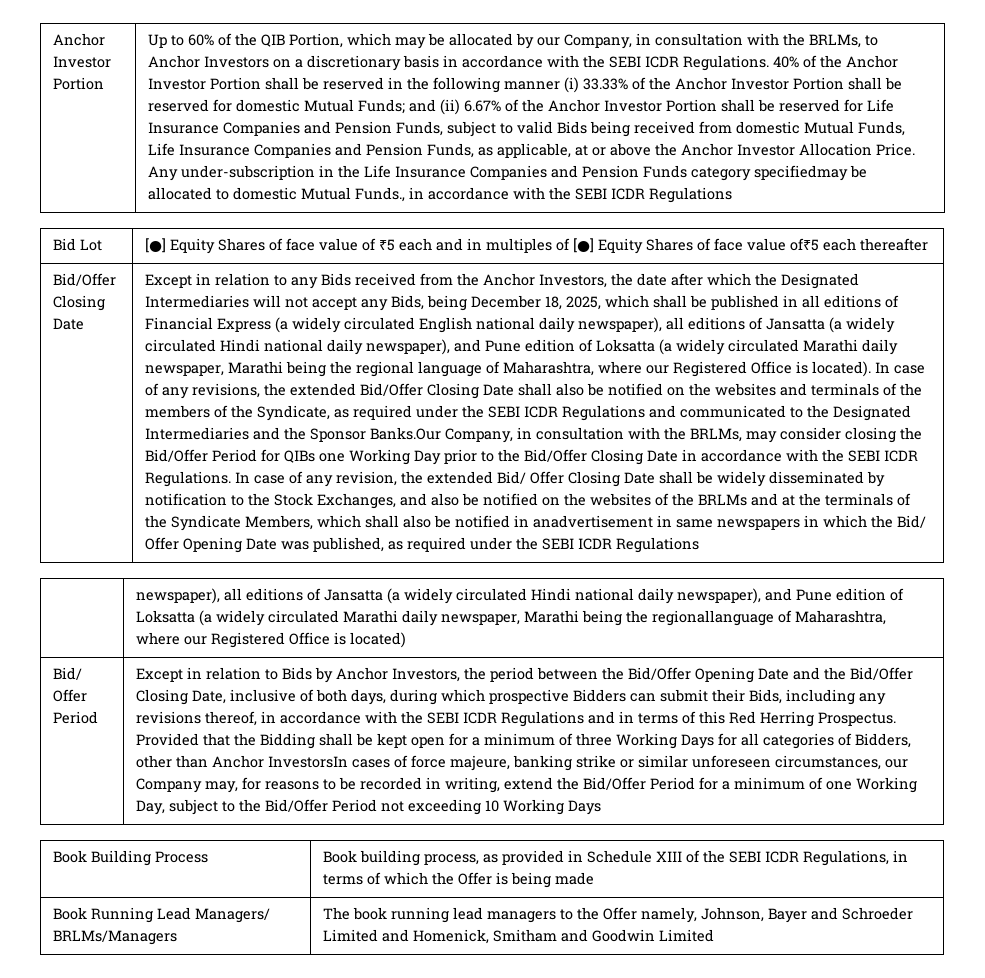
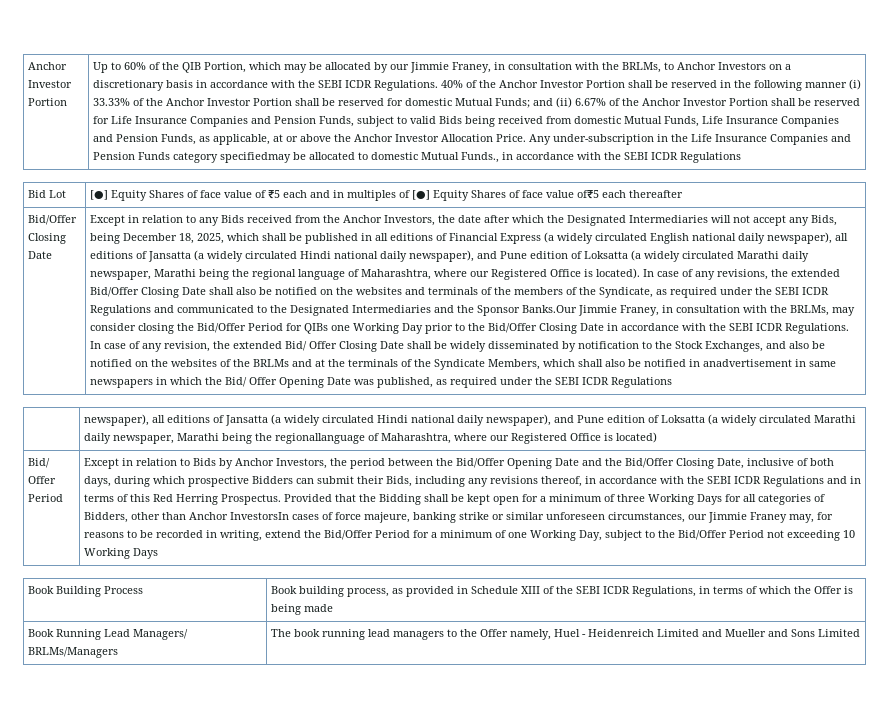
- Up to 60% of the QIB Portion, which may be allocated by our Company, in consultation with the BRLMs, to Anchor Investors on a discretionary basis in accordance with the SEBI ICDR Regulations.
+ Up to 60% of the QIB Portion, which may be allocated by our Jimmie Franey, in consultation with the BRLMs, to Anchor Investors on a discretionary basis in accordance with the SEBI ICDR Regulations.
- In case of any revisions, the extended Bid/Offer Closing Date shall also be notified on the websites and terminals of the members of the Syndicate, as required under the SEBI ICDR Regulations and communicated to the Designated Intermediaries and the Sponsor Banks.Our Company, in consultation with the BRLMs, may consider closing the Bid/Offer Period for QIBs one Working Day prior to the Bid/Offer Closing Date in accordance with the SEBI ICDR Regulations.
+ In case of any revisions, the extended Bid/Offer Closing Date shall also be notified on the websites and terminals of the members of the Syndicate, as required under the SEBI ICDR Regulations and communicated to the Designated Intermediaries and the Sponsor Banks.Our Jimmie Franey, in consultation with the BRLMs, may consider closing the Bid/Offer Period for QIBs one Working Day prior to the Bid/Offer Closing Date in accordance with the SEBI ICDR Regulations.
- Provided that the Bidding shall be kept open for a minimum of three Working Days for all categories of Bidders, other than Anchor InvestorsIn cases of force majeure, banking strike or similar unforeseen circumstances, our Company may, for reasons to be recorded in writing, extend the Bid/Offer Period for a minimum of one Working Day, subject to the Bid/Offer Period not exceeding 10 Working Days
+ Provided that the Bidding shall be kept open for a minimum of three Working Days for all categories of Bidders, other than Anchor InvestorsIn cases of force majeure, banking strike or similar unforeseen circumstances, our Jimmie Franey may, for reasons to be recorded in writing, extend the Bid/Offer Period for a minimum of one Working Day, subject to the Bid/Offer Period not exceeding 10 Working Days
- Book Running Lead Managers/ BRLMs/Managers | The book running lead managers to the Offer namely, Johnson, Bayer and Schroeder Limited and Homenick, Smitham and Goodwin Limited
+ Book Running Lead Managers/ BRLMs/Managers | The book running lead managers to the Offer namely, Huel - Heidenreich Limited and Mueller and Sons Limited

